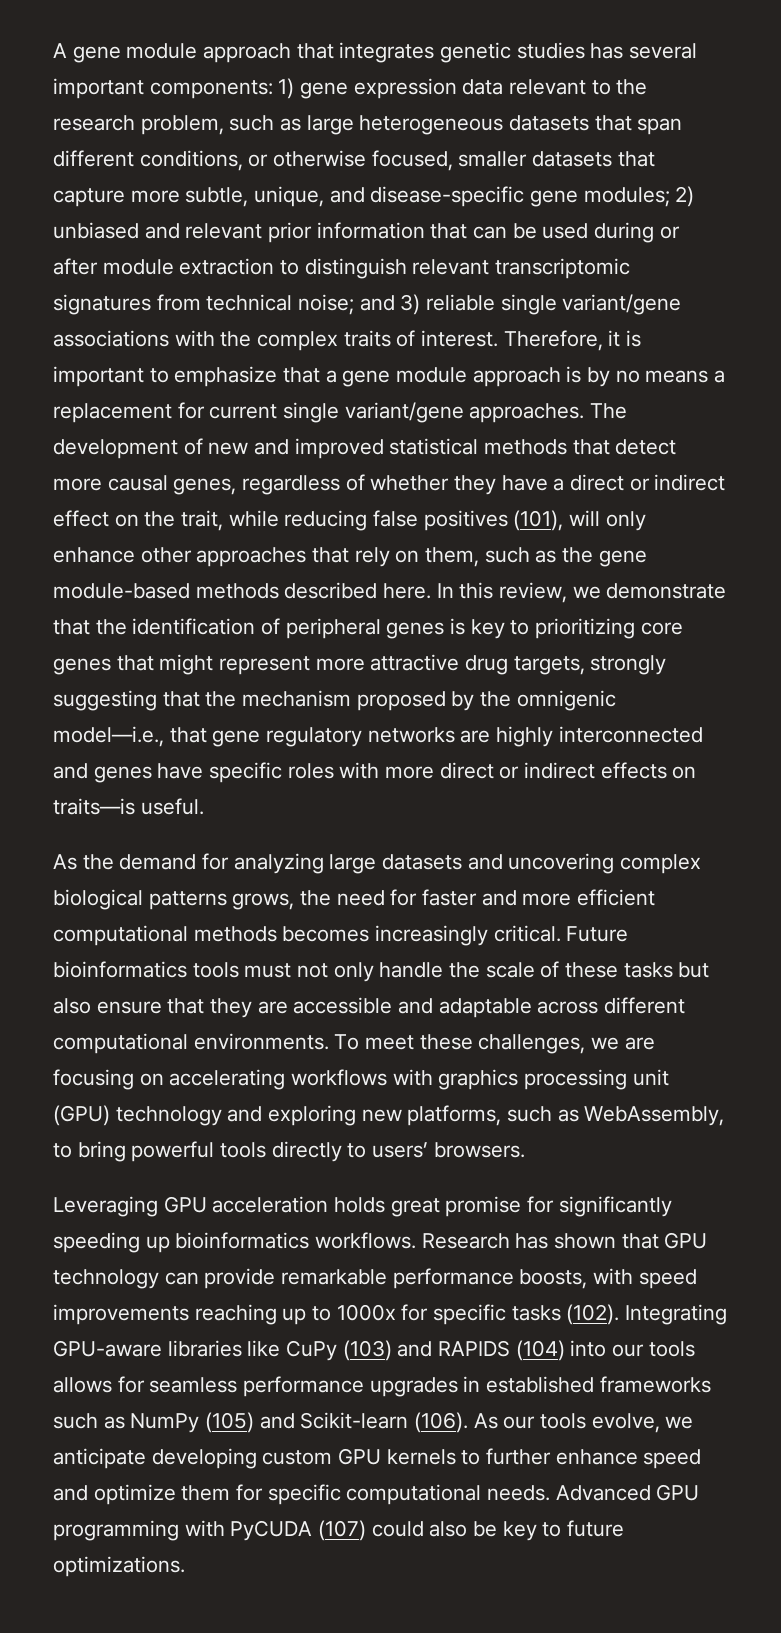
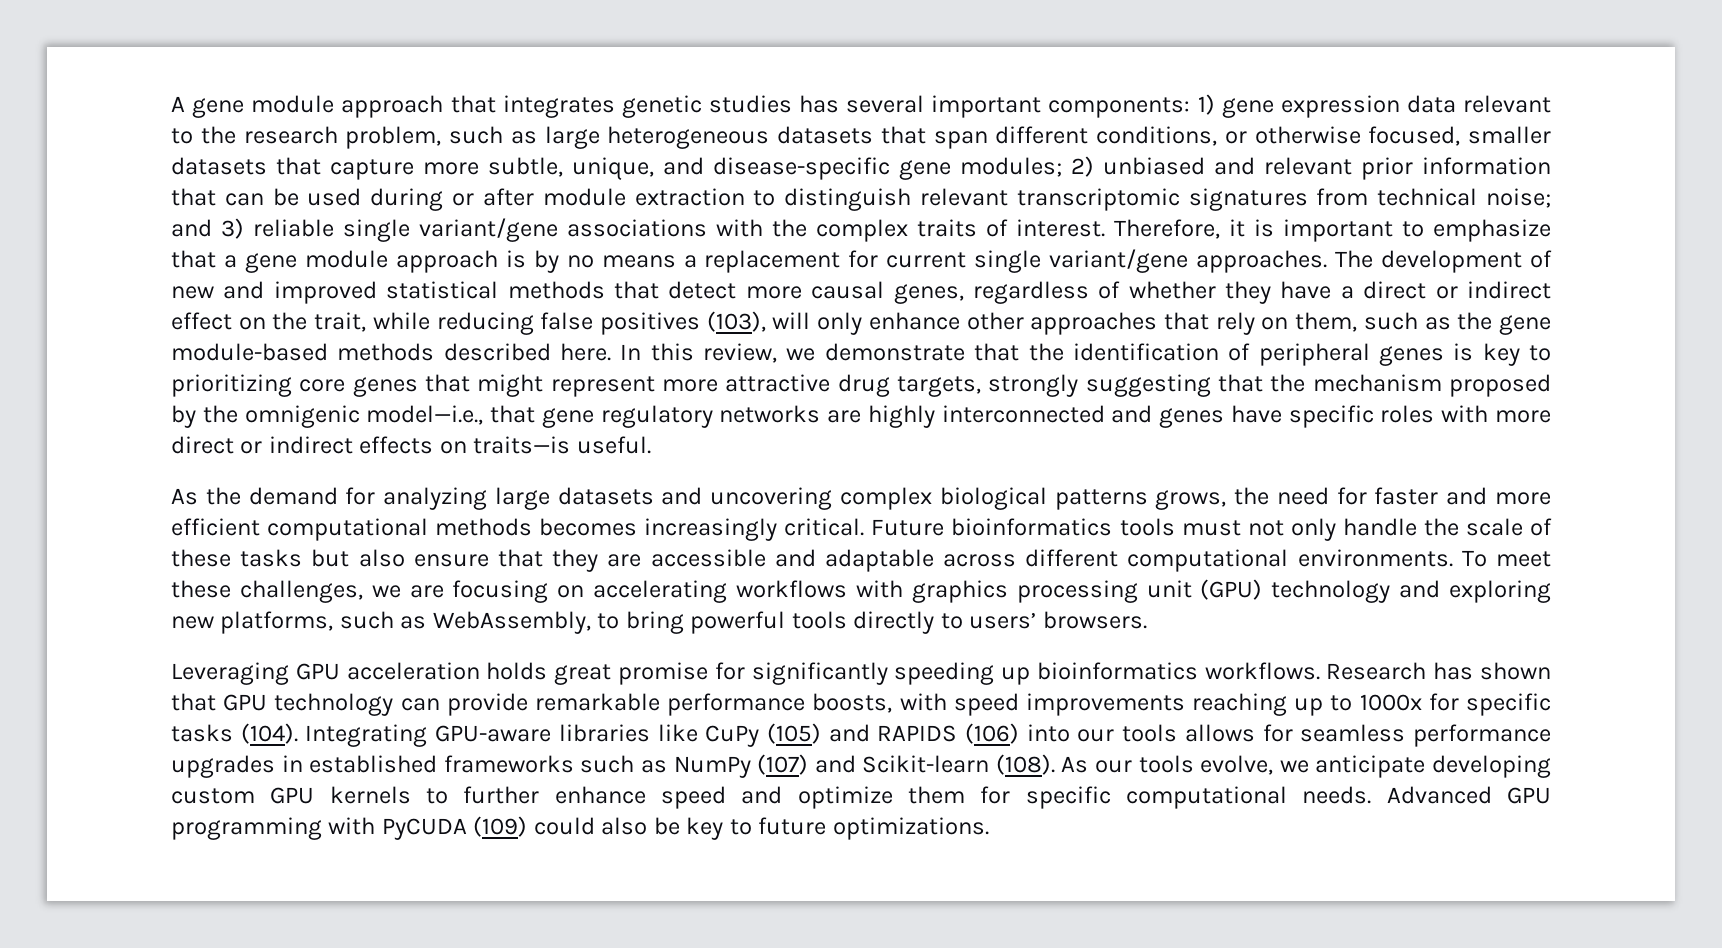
- The development of new and improved statistical methods that detect more causal genes, regardless of whether they have a direct or indirect effect on the trait, while reducing false positives (101), will only enhance other approaches that rely on them, such as the gene module-based methods described here.
+ The development of new and improved statistical methods that detect more causal genes, regardless of whether they have a direct or indirect effect on the trait, while reducing false positives (103), will only enhance other approaches that rely on them, such as the gene module-based methods described here.
- Research has shown that GPU technology can provide remarkable performance boosts, with speed improvements reaching up to 1000x for specific tasks (102).
+ Research has shown that GPU technology can provide remarkable performance boosts, with speed improvements reaching up to 1000x for specific tasks (104).
- Integrating GPU-aware libraries like CuPy (103) and RAPIDS (104) into our tools allows for seamless performance upgrades in established frameworks such as NumPy (105) and Scikit-learn (106).
+ Integrating GPU-aware libraries like CuPy (105) and RAPIDS (106) into our tools allows for seamless performance upgrades in established frameworks such as NumPy (107) and Scikit-learn (108).
- Advanced GPU programming with PyCUDA (107) could also be key to future optimizations.
+ Advanced GPU programming with PyCUDA (109) could also be key to future optimizations.

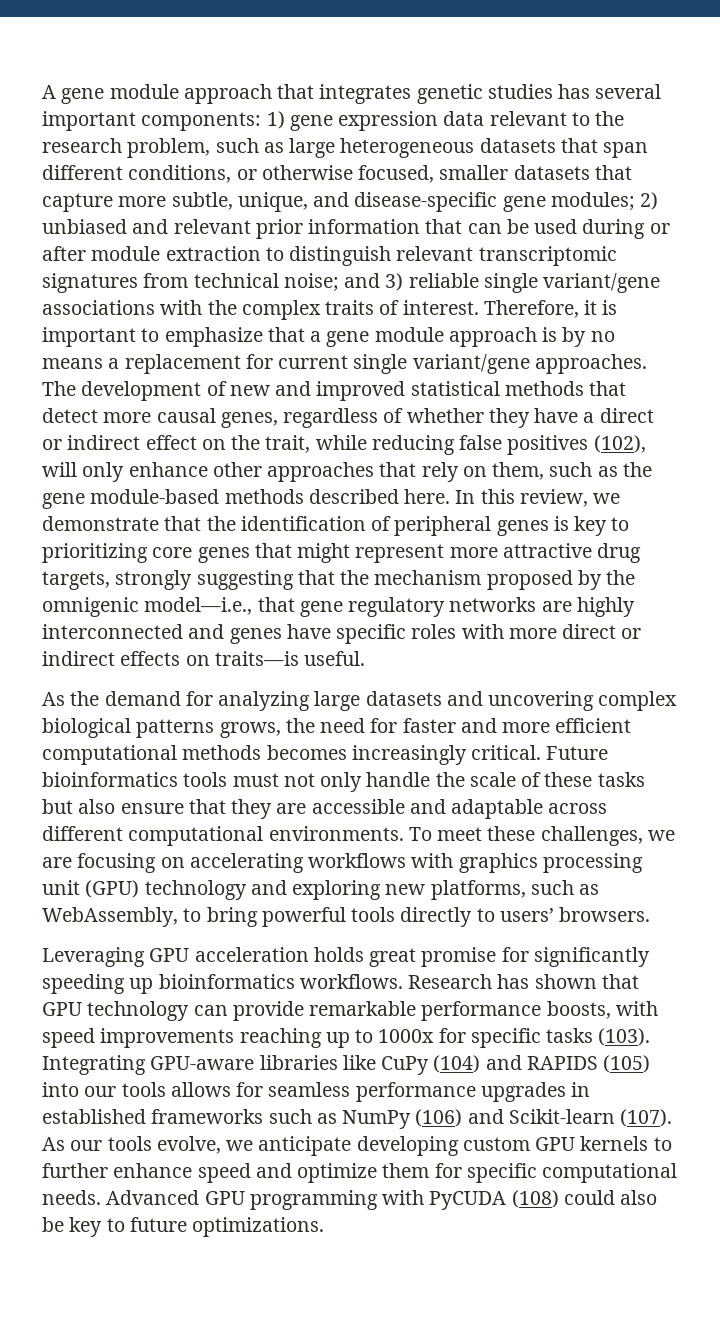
- The development of new and improved statistical methods that detect more causal genes, regardless of whether they have a direct or indirect effect on the trait, while reducing false positives (103), will only enhance other approaches that rely on them, such as the gene module-based methods described here.
+ The development of new and improved statistical methods that detect more causal genes, regardless of whether they have a direct or indirect effect on the trait, while reducing false positives (102), will only enhance other approaches that rely on them, such as the gene module-based methods described here.
- Research has shown that GPU technology can provide remarkable performance boosts, with speed improvements reaching up to 1000x for specific tasks (104).
+ Research has shown that GPU technology can provide remarkable performance boosts, with speed improvements reaching up to 1000x for specific tasks (103).
- Integrating GPU-aware libraries like CuPy (105) and RAPIDS (106) into our tools allows for seamless performance upgrades in established frameworks such as NumPy (107) and Scikit-learn (108).
+ Integrating GPU-aware libraries like CuPy (104) and RAPIDS (105) into our tools allows for seamless performance upgrades in established frameworks such as NumPy (106) and Scikit-learn (107).
- Advanced GPU programming with PyCUDA (109) could also be key to future optimizations.
+ Advanced GPU programming with PyCUDA (108) could also be key to future optimizations.

